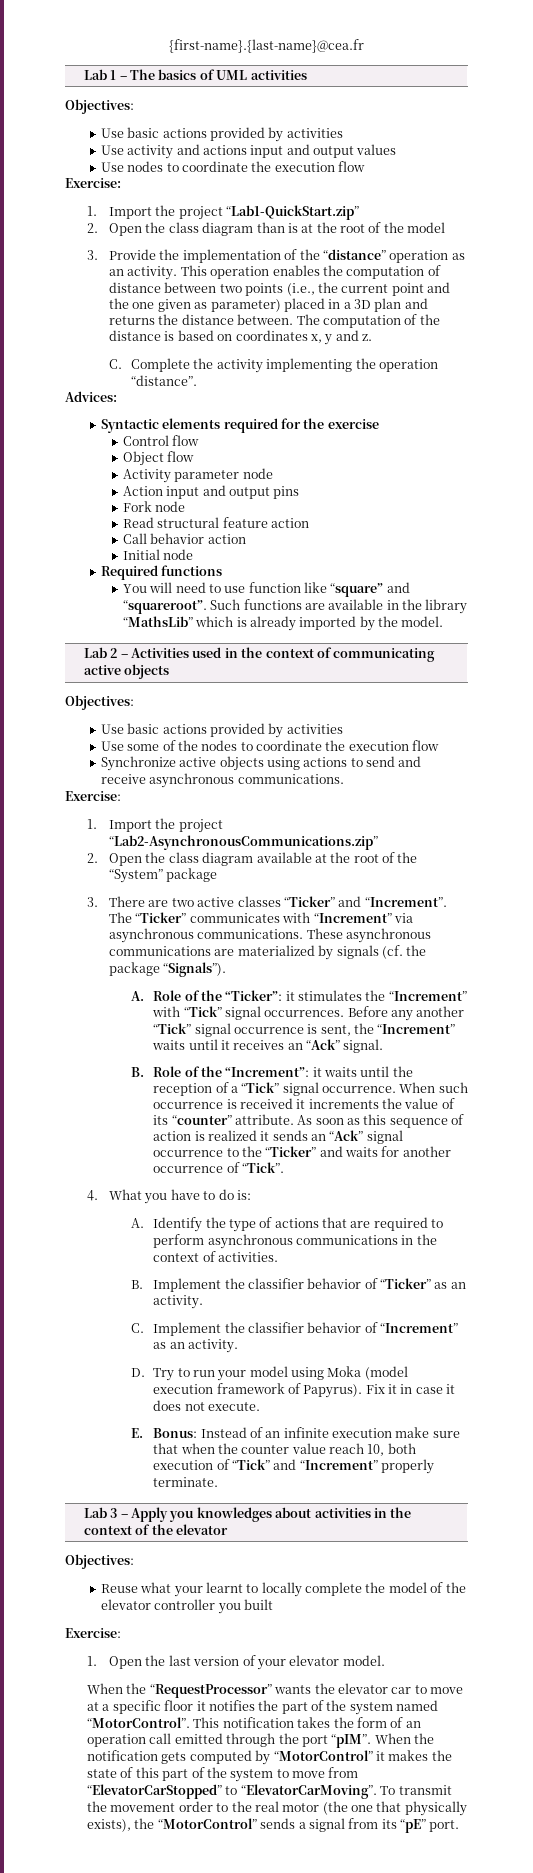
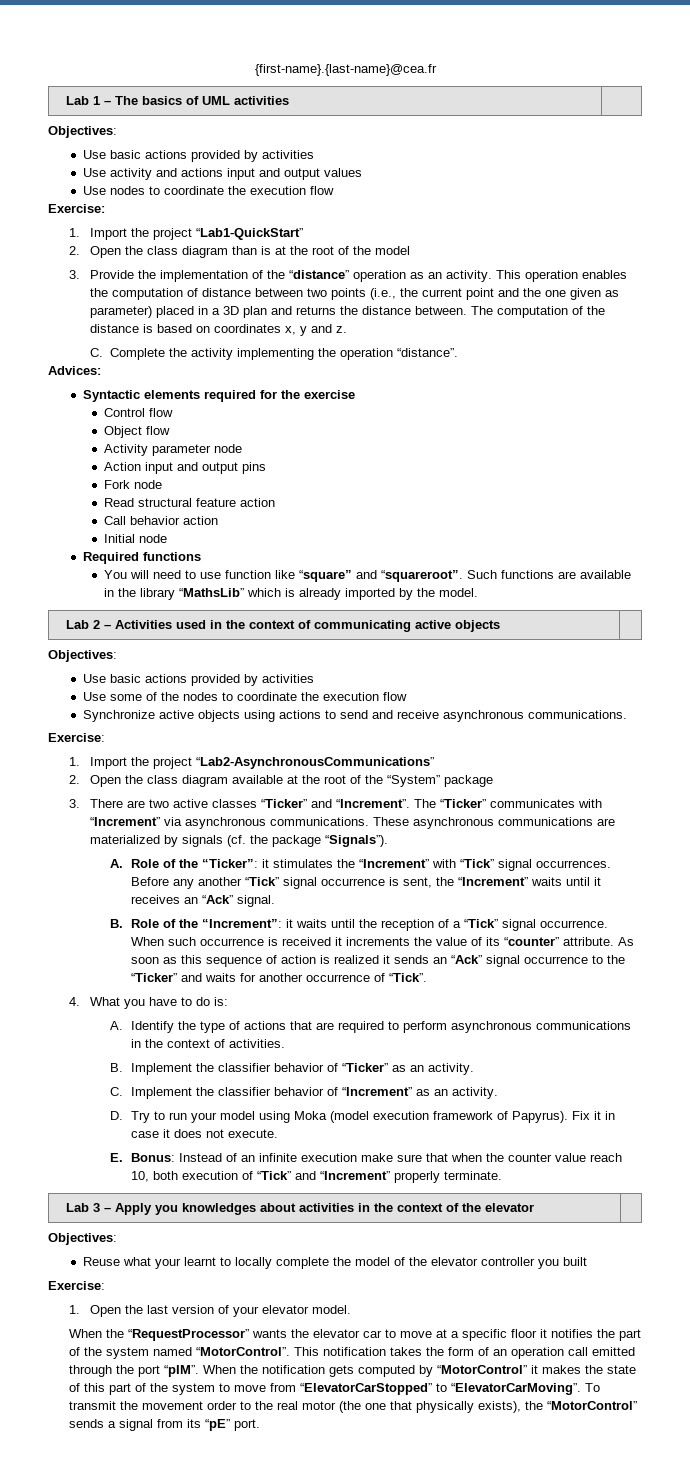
- 1. Import the project “Lab1-QuickStart.zip”
+ 1. Import the project “Lab1-QuickStart”
- 1. Import the project “Lab2-AsynchronousCommunications.zip”
+ 1. Import the project “Lab2-AsynchronousCommunications”

